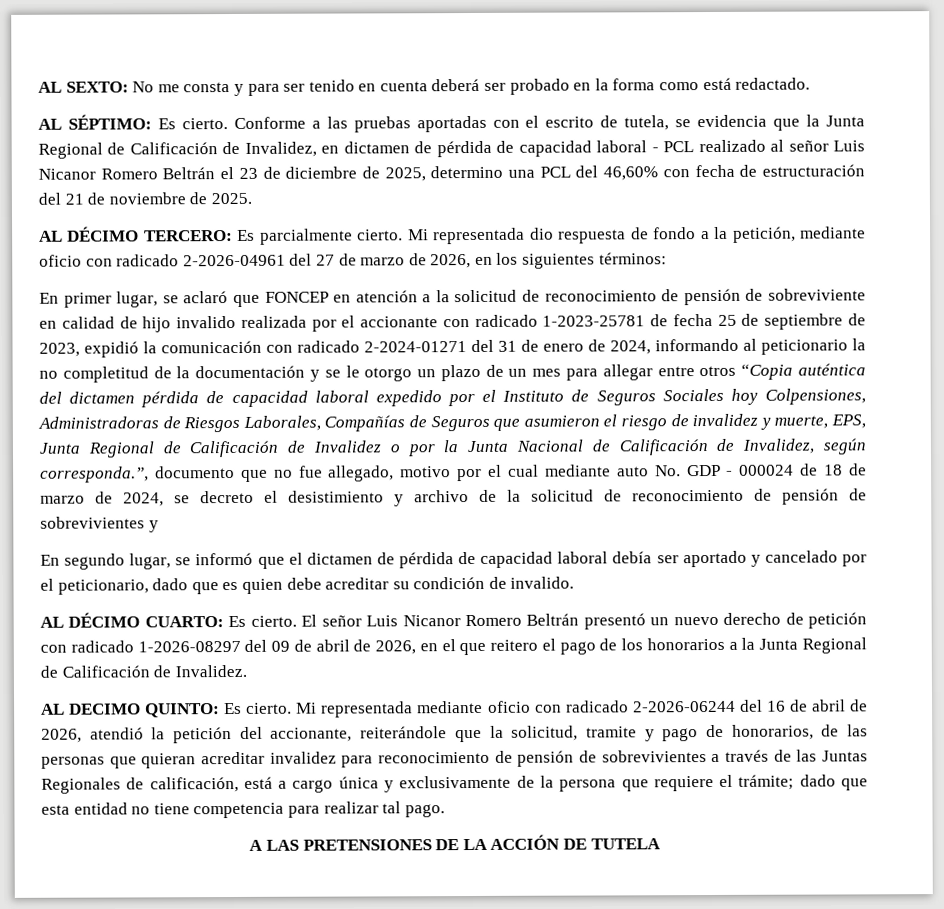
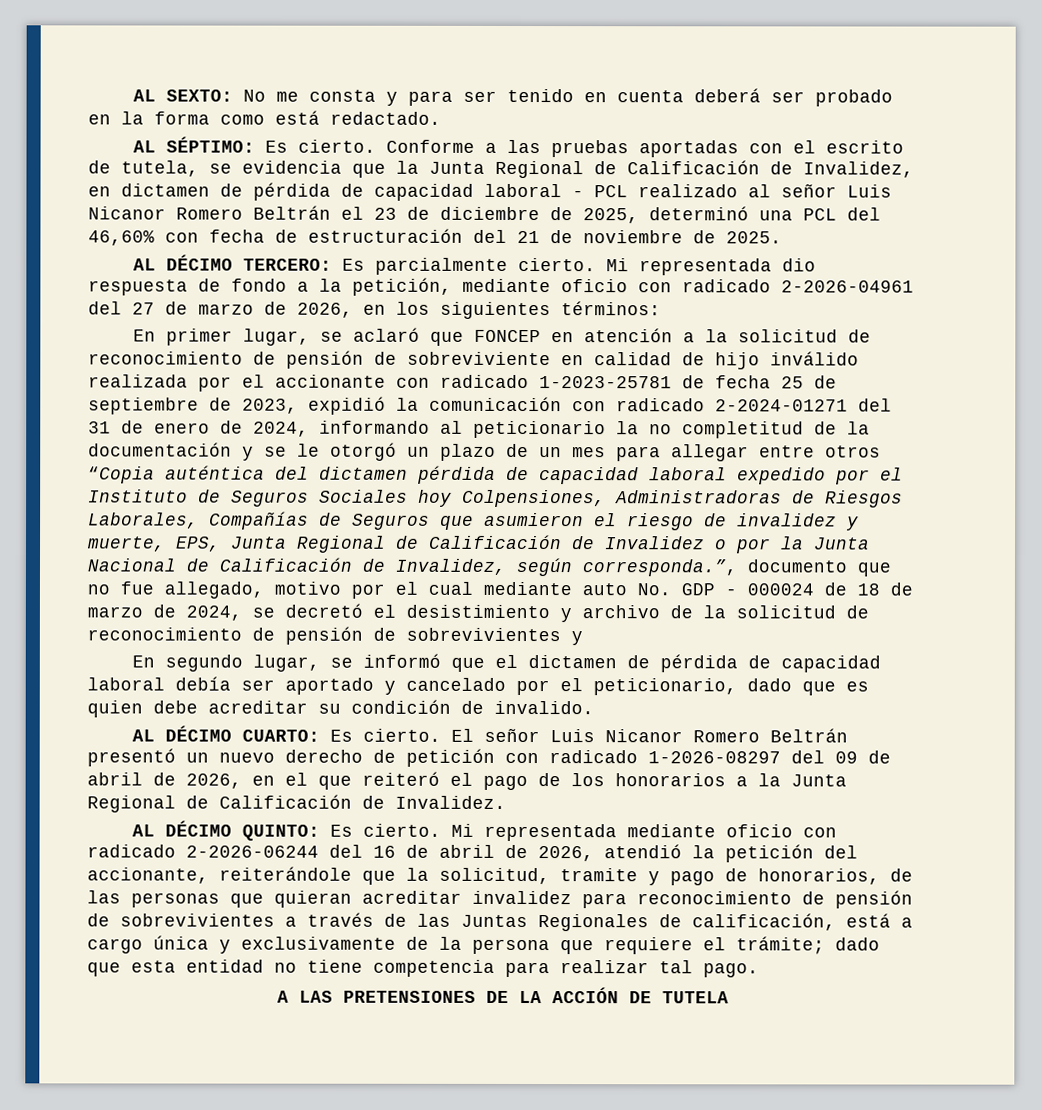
- Conforme a las pruebas aportadas con el escrito de tutela, se evidencia que la Junta Regional de Calificación de Invalidez, en dictamen de pérdida de capacidad laboral - PCL realizado al señor Luis Nicanor Romero Beltrán el 23 de diciembre de 2025, determino una PCL del 46,60% con fecha de estructuración del 21 de noviembre de 2025.
+ Conforme a las pruebas aportadas con el escrito de tutela, se evidencia que la Junta Regional de Calificación de Invalidez, en dictamen de pérdida de capacidad laboral - PCL realizado al señor Luis Nicanor Romero Beltrán el 23 de diciembre de 2025, determinó una PCL del 46,60% con fecha de estructuración del 21 de noviembre de 2025.
- En primer lugar, se aclaró que FONCEP en atención a la solicitud de reconocimiento de pensión de sobreviviente en calidad de hijo invalido realizada por el accionante con radicado 1-2023-25781 de fecha 25 de septiembre de 2023, expidió la comunicación con radicado 2-2024-01271 del 31 de enero de 2024, informando al peticionario la no completitud de la documentación y se le otorgo un plazo de un mes para allegar entre otros “Copia auténtica del dictamen pérdida de capacidad laboral expedido por el Instituto de Seguros Sociales hoy Colpensiones, Administradoras de Riesgos Laborales, Compañías de Seguros que asumieron el riesgo de invalidez y muerte, EPS, Junta Regional de Calificación de Invalidez o por la Junta Nacional de Calificación de Invalidez, según corresponda.”, documento que no fue allegado, motivo por el cual mediante auto No. GDP - 000024 de 18 de marzo de 2024, se decreto el desistimiento y archivo de la solicitud de reconocimiento de pensión de sobrevivientes y
+ En primer lugar, se aclaró que FONCEP en atención a la solicitud de reconocimiento de pensión de sobreviviente en calidad de hijo inválido realizada por el accionante con radicado 1-2023-25781 de fecha 25 de septiembre de 2023, expidió la comunicación con radicado 2-2024-01271 del 31 de enero de 2024, informando al peticionario la no completitud de la documentación y se le otorgó un plazo de un mes para allegar entre otros “Copia auténtica del dictamen pérdida de capacidad laboral expedido por el Instituto de Seguros Sociales hoy Colpensiones, Administradoras de Riesgos Laborales, Compañías de Seguros que asumieron el riesgo de invalidez y muerte, EPS, Junta Regional de Calificación de Invalidez o por la Junta Nacional de Calificación de Invalidez, según corresponda.”, documento que no fue allegado, motivo por el cual mediante auto No. GDP - 000024 de 18 de marzo de 2024, se decretó el desistimiento y archivo de la solicitud de reconocimiento de pensión de sobrevivientes y
- El señor Luis Nicanor Romero Beltrán presentó un nuevo derecho de petición con radicado 1-2026-08297 del 09 de abril de 2026, en el que reitero el pago de los honorarios a la Junta Regional de Calificación de Invalidez.
+ El señor Luis Nicanor Romero Beltrán presentó un nuevo derecho de petición con radicado 1-2026-08297 del 09 de abril de 2026, en el que reiteró el pago de los honorarios a la Junta Regional de Calificación de Invalidez.
- AL DECIMO QUINTO: Es cierto.
+ AL DÉCIMO QUINTO: Es cierto.

